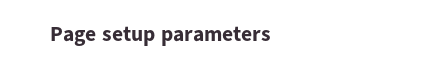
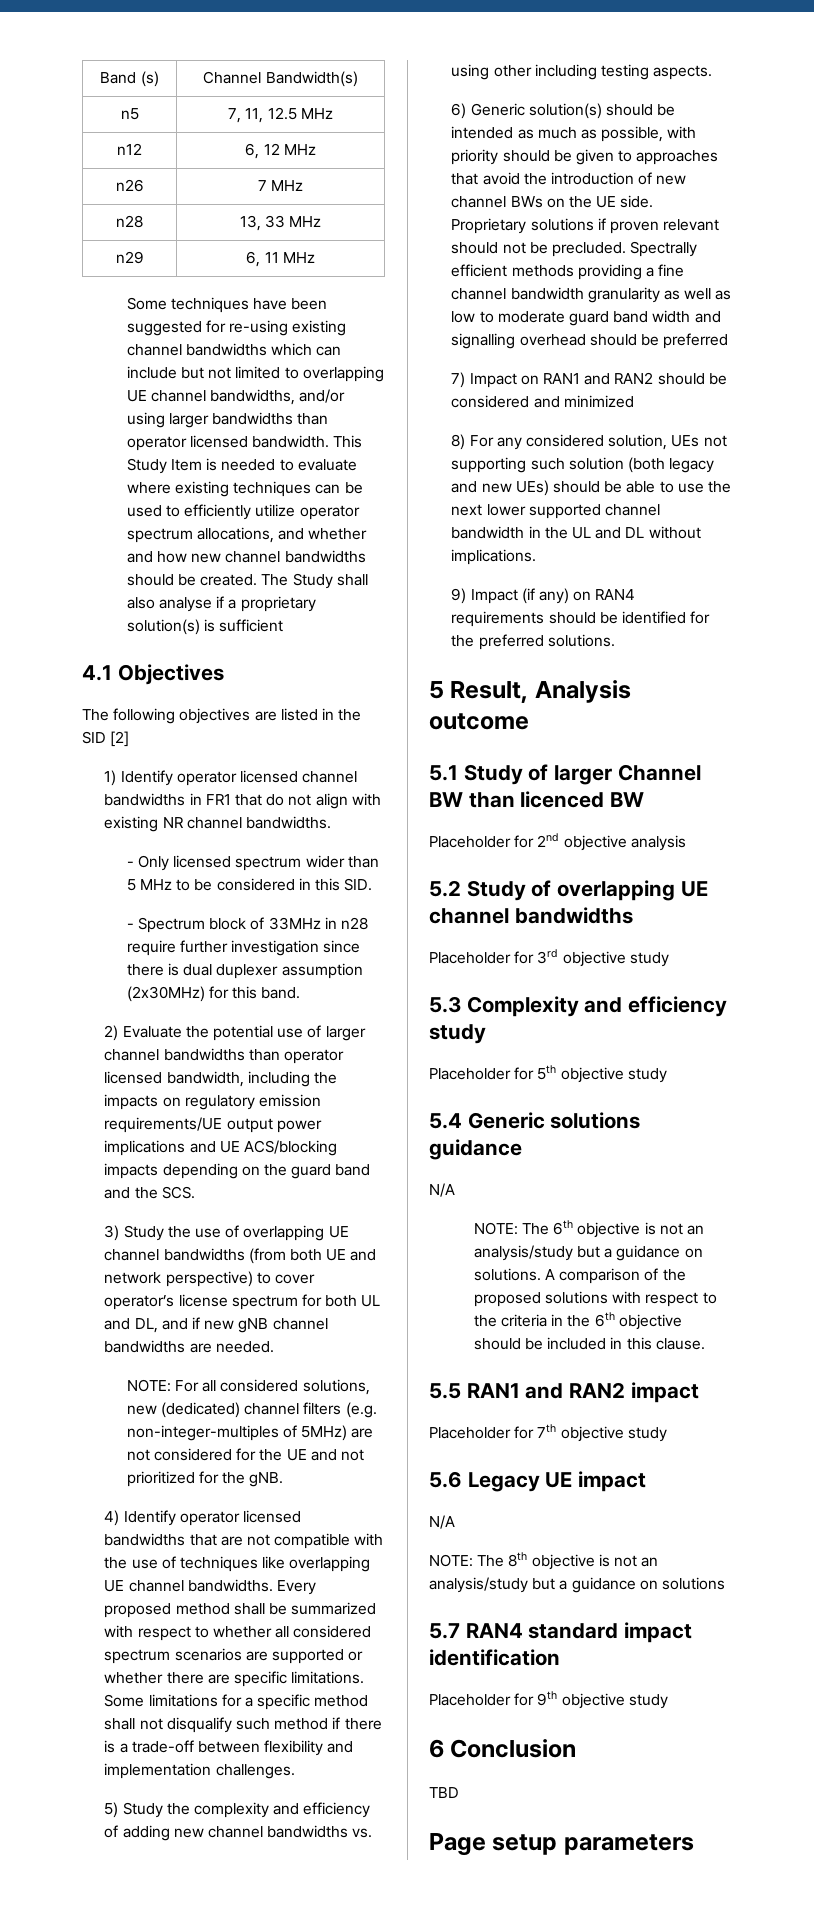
+ Band (s) | Channel Bandwidth(s)
+ n5 | 7, 11, 12.5 MHz
+ n12 | 6, 12 MHz
+ n26 | 7 MHz
+ n28 | 13, 33 MHz
+ n29 | 6, 11 MHz
+ Some techniques have been suggested for re-using existing channel bandwidths which can include but not limited to overlapping UE channel bandwidths, and/or using larger bandwidths than operator licensed bandwidth. This Study Item is needed to evaluate where existing techniques can be used to efficiently utilize operator spectrum allocations, and whether and how new channel bandwidths should be created. The Study shall also analyse if a proprietary solution(s) is sufficient
+ 4.1 Objectives
+ The following objectives are listed in the SID [2]
+ 1) Identify operator licensed channel bandwidths in FR1 that do not align with existing NR channel bandwidths.
+ - Only licensed spectrum wider than 5 MHz to be considered in this SID.
+ - Spectrum block of 33MHz in n28 require further investigation since there is dual duplexer assumption (2x30MHz) for this band.
+ 2) Evaluate the potential use of larger channel bandwidths than operator licensed bandwidth, including the impacts on regulatory emission requirements/UE output power implications and UE ACS/blocking impacts depending on the guard band and the SCS.
+ 3) Study the use of overlapping UE channel bandwidths (from both UE and network perspective) to cover operator’s license spectrum for both UL and DL, and if new gNB channel bandwidths are needed.
+ NOTE: For all considered solutions, new (dedicated) channel filters (e.g. non-integer-multiples of 5MHz) are not considered for the UE and not prioritized for the gNB.
+ 4) Identify operator licensed bandwidths that are not compatible with the use of techniques like overlapping UE channel bandwidths. Every proposed method shall be summarized with respect to whether all considered spectrum scenarios are supported or whether there are specific limitations. Some limitations for a specific method shall not disqualify such method if there is a trade-off between flexibility and implementation challenges.
+ 5) Study the complexity and efficiency of adding new channel bandwidths vs. using other including testing aspects.
+ 6) Generic solution(s) should be intended as much as possible, with priority should be given to approaches that avoid the introduction of new channel BWs on the UE side. Proprietary solutions if proven relevant should not be precluded. Spectrally efficient methods providing a fine channel bandwidth granularity as well as low to moderate guard band width and signalling overhead should be preferred
+ 7) Impact on RAN1 and RAN2 should be considered and minimized
+ 8) For any considered solution, UEs not supporting such solution (both legacy and new UEs) should be able to use the next lower supported channel bandwidth in the UL and DL without implications.
+ 9) Impact (if any) on RAN4 requirements should be identified for the preferred solutions.
+ 5 Result, Analysis outcome
+ 5.1 Study of larger Channel BW than licenced BW
+ Placeholder for 2nd objective analysis
+ 5.2 Study of overlapping UE channel bandwidths
+ Placeholder for 3rd objective study
+ 5.3 Complexity and efficiency study
+ Placeholder for 5th objective study
+ 5.4 Generic solutions guidance
+ N/A
+ NOTE: The 6th objective is not an analysis/study but a guidance on solutions. A comparison of the proposed solutions with respect to the criteria in the 6th objective should be included in this clause.
+ 5.5 RAN1 and RAN2 impact
+ Placeholder for 7th objective study
+ 5.6 Legacy UE impact
+ N/A
+ NOTE: The 8th objective is not an analysis/study but a guidance on solutions
+ 5.7 RAN4 standard impact identification
+ Placeholder for 9th objective study
+ 6 Conclusion
+ TBD

